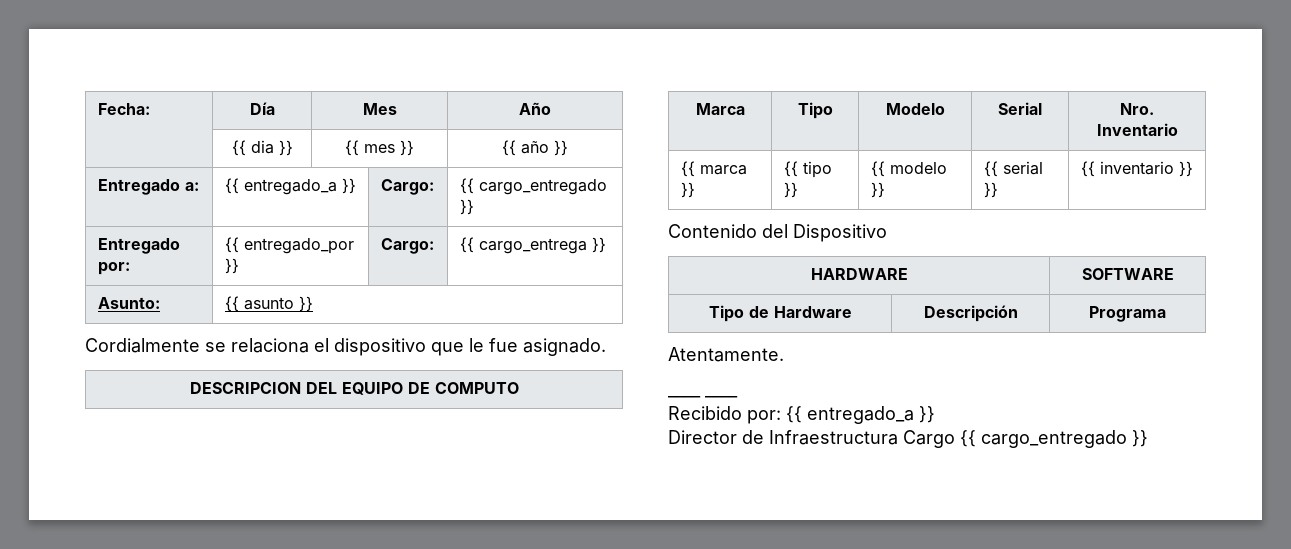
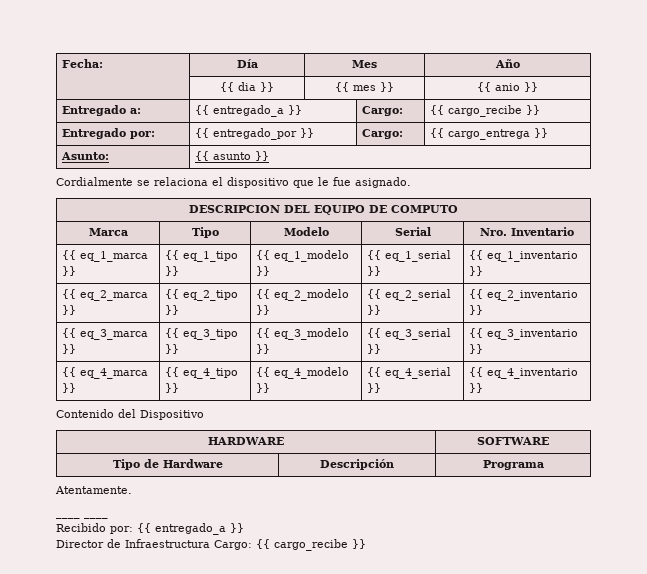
- | {{ dia }} | {{ mes }} | {{ año }}
+ | {{ dia }} | {{ mes }} | {{ anio }}
- Entregado a: | {{ entregado_a }} | Cargo: | {{ cargo_entregado }}
+ Entregado a: | {{ entregado_a }} | Cargo: | {{ cargo_recibe }}
- {{ marca }} | {{ tipo }} | {{ modelo }} | {{ serial }} | {{ inventario }}
+ {{ eq_1_marca }} | {{ eq_1_tipo }} | {{ eq_1_modelo }} | {{ eq_1_serial }} | {{ eq_1_inventario }}
+ {{ eq_2_marca }} | {{ eq_2_tipo }} | {{ eq_2_modelo }} | {{ eq_2_serial }} | {{ eq_2_inventario }}
+ {{ eq_3_marca }} | {{ eq_3_tipo }} | {{ eq_3_modelo }} | {{ eq_3_serial }} | {{ eq_3_inventario }}
+ {{ eq_4_marca }} | {{ eq_4_tipo }} | {{ eq_4_modelo }} | {{ eq_4_serial }} | {{ eq_4_inventario }}
- Director de Infraestructura Cargo {{ cargo_entregado }}
+ Director de Infraestructura Cargo: {{ cargo_recibe }}

